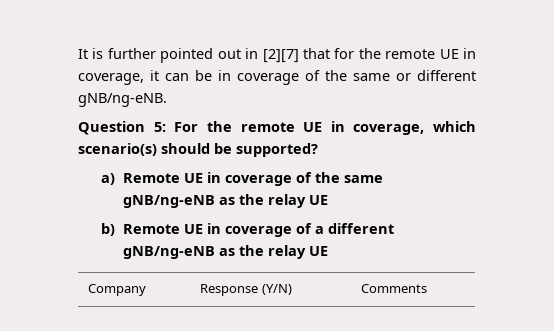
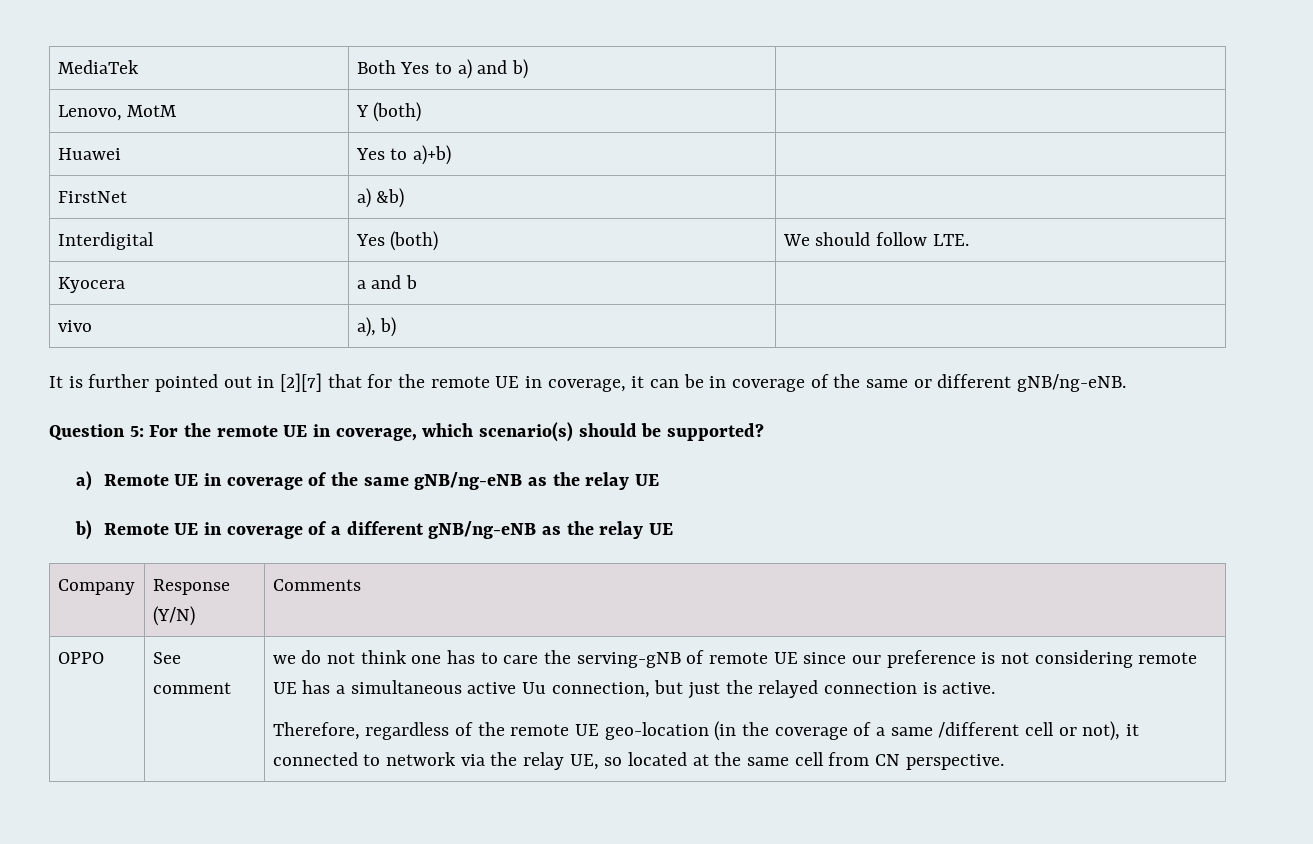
+ MediaTek | Both Yes to a) and b) |
+ Lenovo, MotM | Y (both) |
+ Huawei | Yes to a)+b) |
+ FirstNet | a) &b) |
+ Interdigital | Yes (both) | We should follow LTE.
+ Kyocera | a and b |
+ vivo | a), b) |
+ OPPO | See comment | we do not think one has to care the serving-gNB of remote UE since our preference is not considering remote UE has a simultaneous active Uu connection, but just the relayed connection is active.
+ Therefore, regardless of the remote UE geo-location (in the coverage of a same /different cell or not), it connected to network via the relay UE, so located at the same cell from CN perspective.

